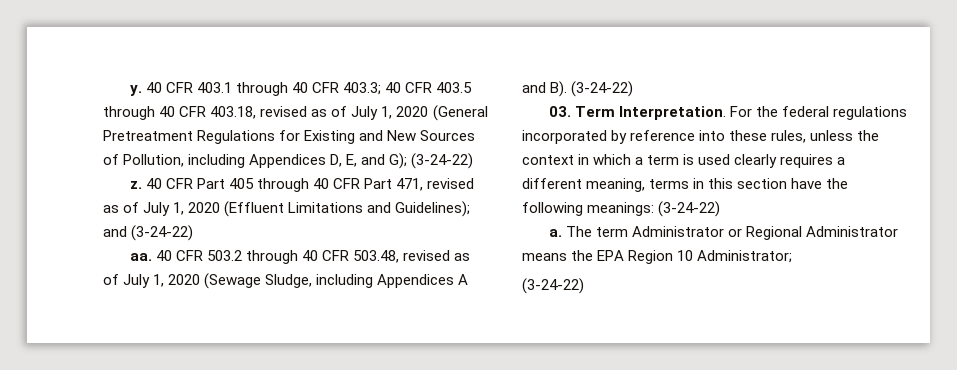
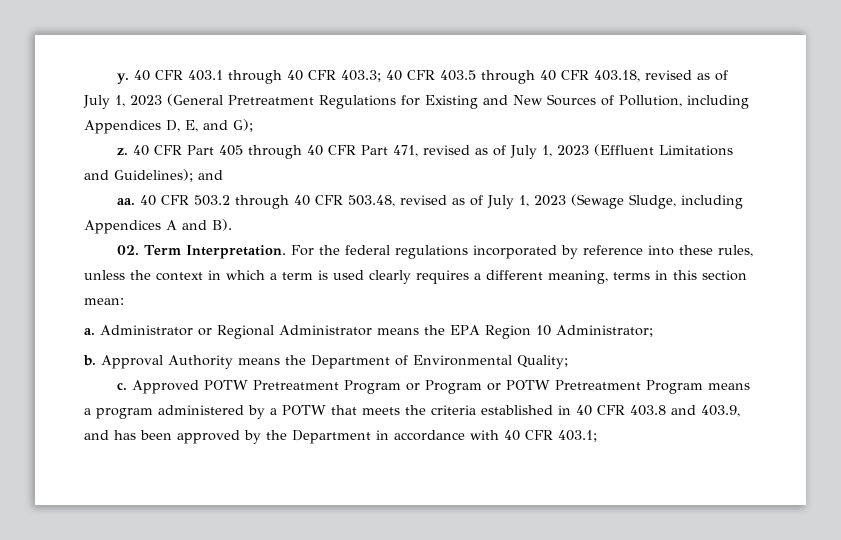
- 40 CFR 403.1 through 40 CFR 403.3; 40 CFR 403.5 through 40 CFR 403.18, revised as of July 1, 2020 (General Pretreatment Regulations for Existing and New Sources of Pollution, including Appendices D, E, and G); (3-24-22)
+ 40 CFR 403.1 through 40 CFR 403.3; 40 CFR 403.5 through 40 CFR 403.18, revised as of July 1, 2023 (General Pretreatment Regulations for Existing and New Sources of Pollution, including Appendices D, E, and G);
- 40 CFR Part 405 through 40 CFR Part 471, revised as of July 1, 2020 (Effluent Limitations and Guidelines); and (3-24-22)
+ 40 CFR Part 405 through 40 CFR Part 471, revised as of July 1, 2023 (Effluent Limitations and Guidelines); and
- 40 CFR 503.2 through 40 CFR 503.48, revised as of July 1, 2020 (Sewage Sludge, including Appendices A and B). (3-24-22)
- 03. Term Interpretation.
+ 40 CFR 503.2 through 40 CFR 503.48, revised as of July 1, 2023 (Sewage Sludge, including Appendices A and B).
+ 02. Term Interpretation.
- For the federal regulations incorporated by reference into these rules, unless the context in which a term is used clearly requires a different meaning, terms in this section have the following meanings: (3-24-22)
+ For the federal regulations incorporated by reference into these rules, unless the context in which a term is used clearly requires a different meaning, terms in this section mean:
- The term Administrator or Regional Administrator means the EPA Region 10 Administrator;
- (3-24-22)
+ Administrator or Regional Administrator means the EPA Region 10 Administrator;
+ b. Approval Authority means the Department of Environmental Quality;
+ c. Approved POTW Pretreatment Program or Program or POTW Pretreatment Program means a program administered by a POTW that meets the criteria established in 40 CFR 403.8 and 403.9, and has been approved by the Department in accordance with 40 CFR 403.1;

